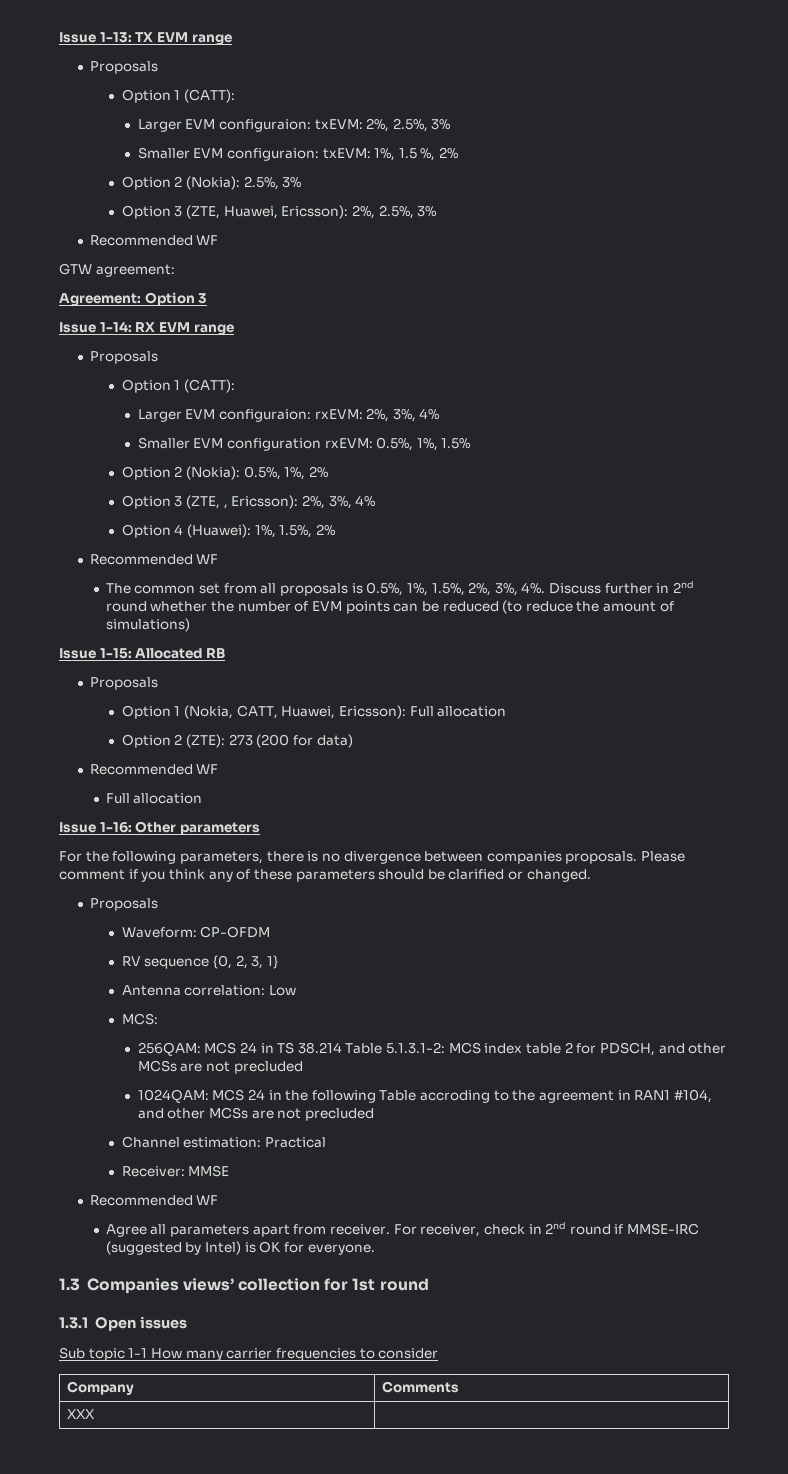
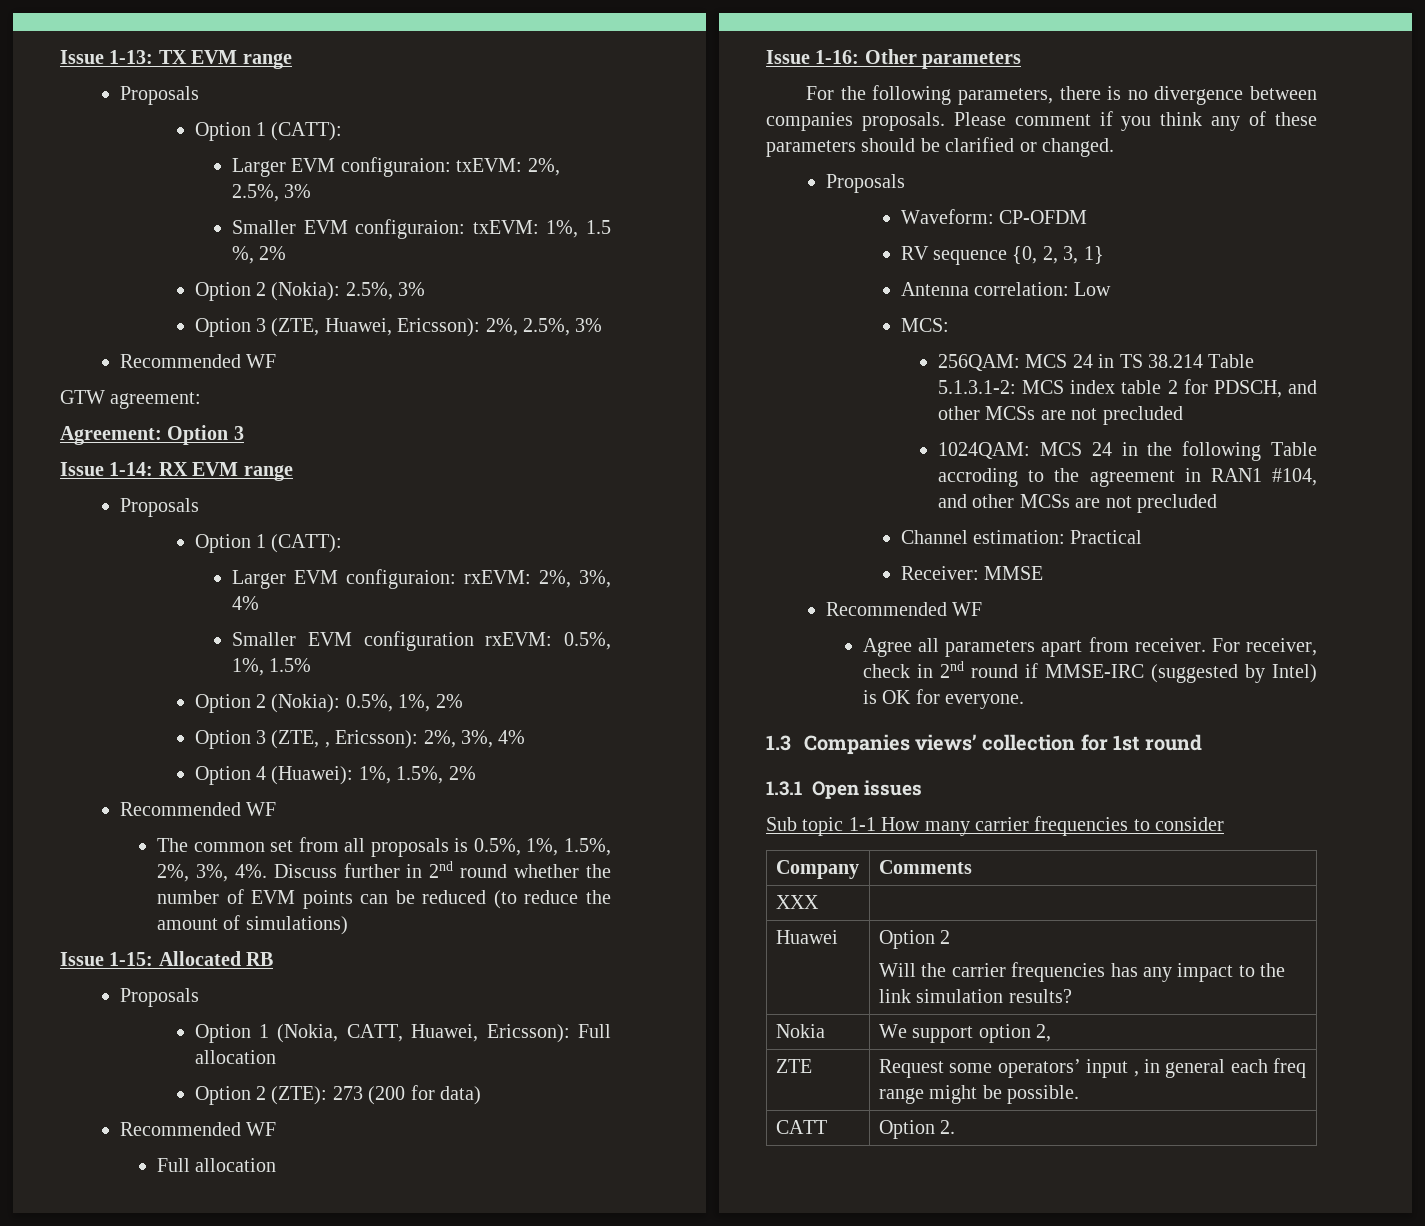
+ Huawei | Option 2
+ Will the carrier frequencies has any impact to the link simulation results?
+ Nokia | We support option 2,
+ ZTE | Request some operators’ input , in general each freq range might be possible.
+ CATT | Option 2.

